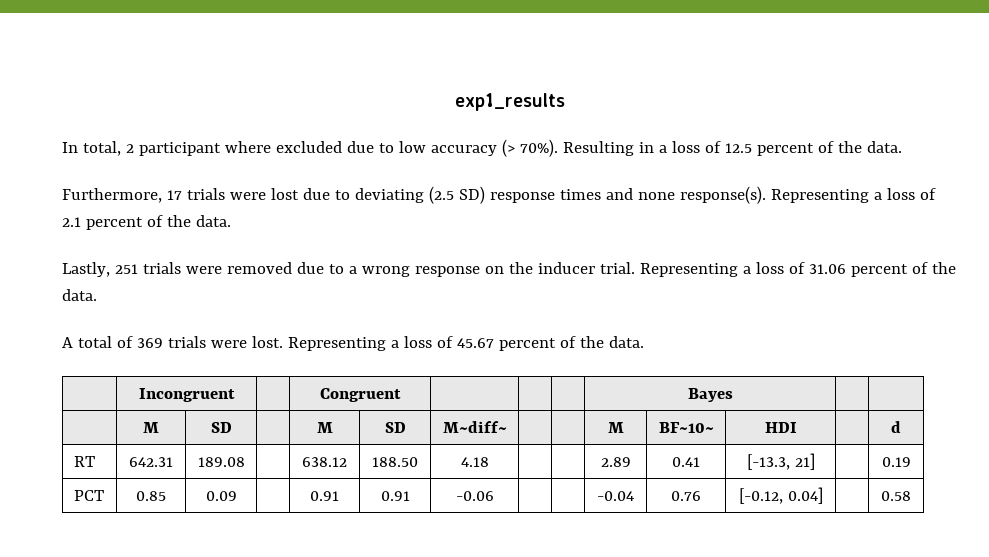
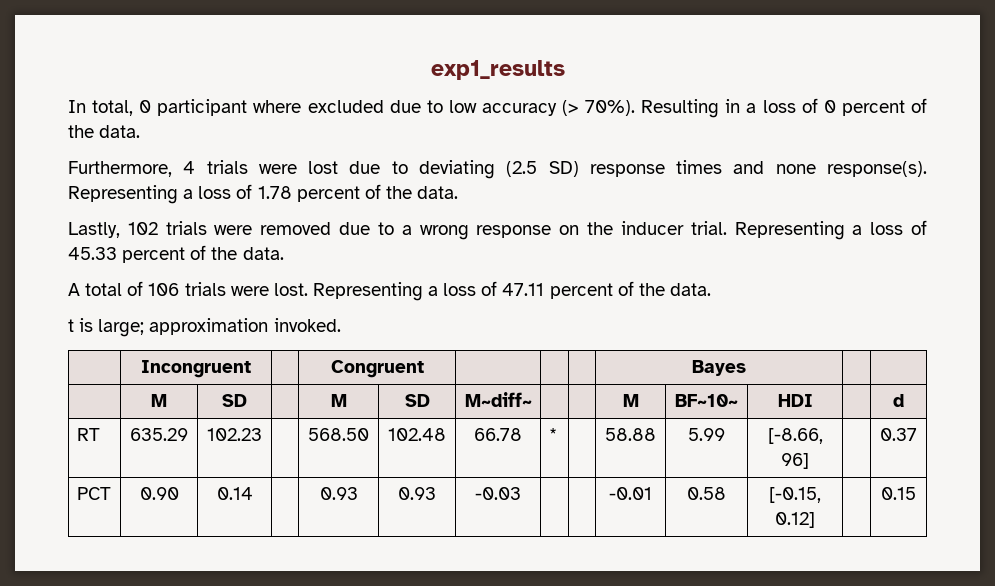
- In total, 2 participant where excluded due to low accuracy (> 70%).
+ In total, 0 participant where excluded due to low accuracy (> 70%).
- Resulting in a loss of 12.5 percent of the data.
+ Resulting in a loss of 0 percent of the data.
- Furthermore, 17 trials were lost due to deviating (2.5 SD) response times and none response(s).
+ Furthermore, 4 trials were lost due to deviating (2.5 SD) response times and none response(s).
- Representing a loss of 2.1 percent of the data.
+ Representing a loss of 1.78 percent of the data.
- Lastly, 251 trials were removed due to a wrong response on the inducer trial.
+ Lastly, 102 trials were removed due to a wrong response on the inducer trial.
- Representing a loss of 31.06 percent of the data.
+ Representing a loss of 45.33 percent of the data.
- A total of 369 trials were lost.
+ A total of 106 trials were lost.
- Representing a loss of 45.67 percent of the data.
+ Representing a loss of 47.11 percent of the data.
+ t is large; approximation invoked.
- RT | 642.31 | 189.08 | | 638.12 | 188.50 | 4.18 | | | 2.89 | 0.41 | [-13.3, 21] | | 0.19
- PCT | 0.85 | 0.09 | | 0.91 | 0.91 | -0.06 | | | -0.04 | 0.76 | [-0.12, 0.04] | | 0.58
+ RT | 635.29 | 102.23 | | 568.50 | 102.48 | 66.78 | * | | 58.88 | 5.99 | [-8.66, 96] | | 0.37
+ PCT | 0.90 | 0.14 | | 0.93 | 0.93 | -0.03 | | | -0.01 | 0.58 | [-0.15, 0.12] | | 0.15

